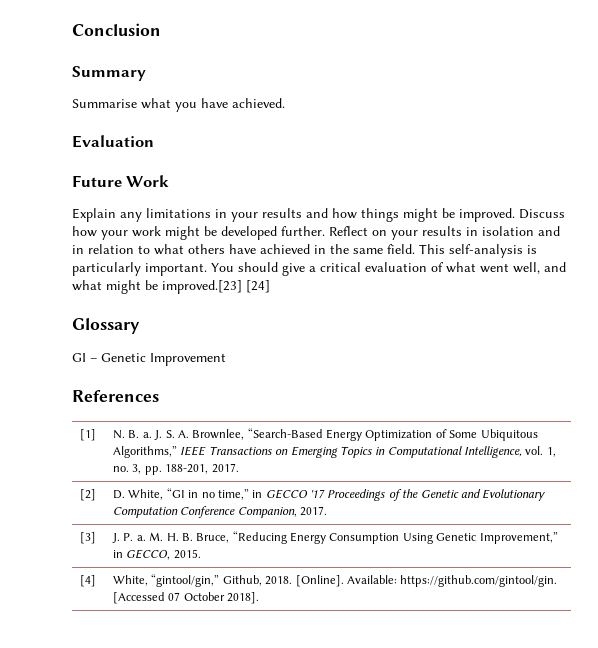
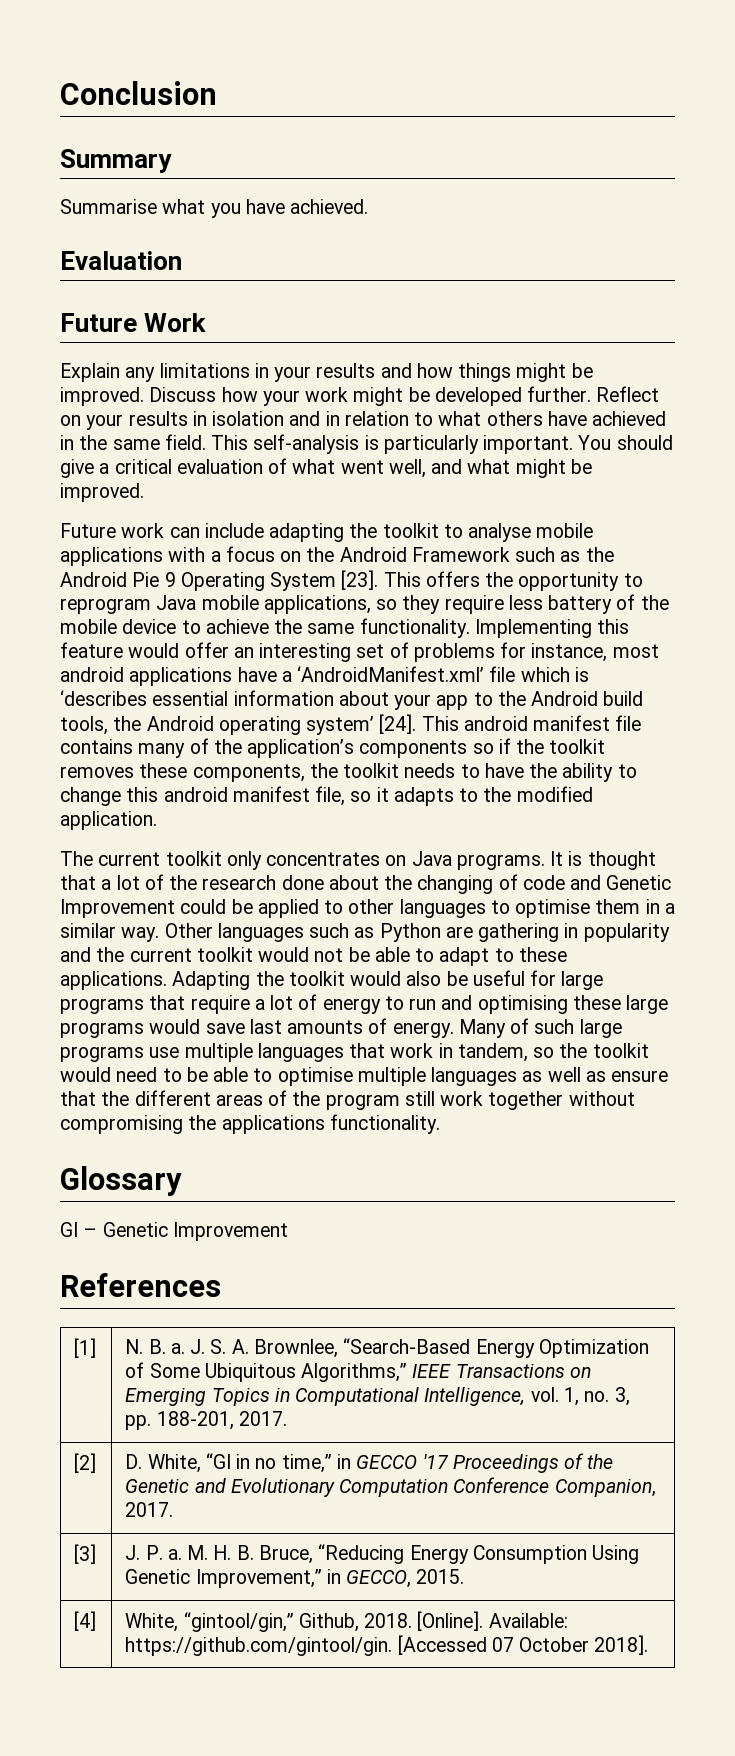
- You should give a critical evaluation of what went well, and what might be improved.[23] [24]
+ You should give a critical evaluation of what went well, and what might be improved.
+ Future work can include adapting the toolkit to analyse mobile applications with a focus on the Android Framework such as the Android Pie 9 Operating System [23]. This offers the opportunity to reprogram Java mobile applications, so they require less battery of the mobile device to achieve the same functionality. Implementing this feature would offer an interesting set of problems for instance, most android applications have a ‘AndroidManifest.xml’ file which is ‘describes essential information about your app to the Android build tools, the Android operating system’ [24]. This android manifest file contains many of the application’s components so if the toolkit removes these components, the toolkit needs to have the ability to change this android manifest file, so it adapts to the modified application.
+ The current toolkit only concentrates on Java programs. It is thought that a lot of the research done about the changing of code and Genetic Improvement could be applied to other languages to optimise them in a similar way. Other languages such as Python are gathering in popularity and the current toolkit would not be able to adapt to these applications. Adapting the toolkit would also be useful for large programs that require a lot of energy to run and optimising these large programs would save last amounts of energy. Many of such large programs use multiple languages that work in tandem, so the toolkit would need to be able to optimise multiple languages as well as ensure that the different areas of the program still work together without compromising the applications functionality.

